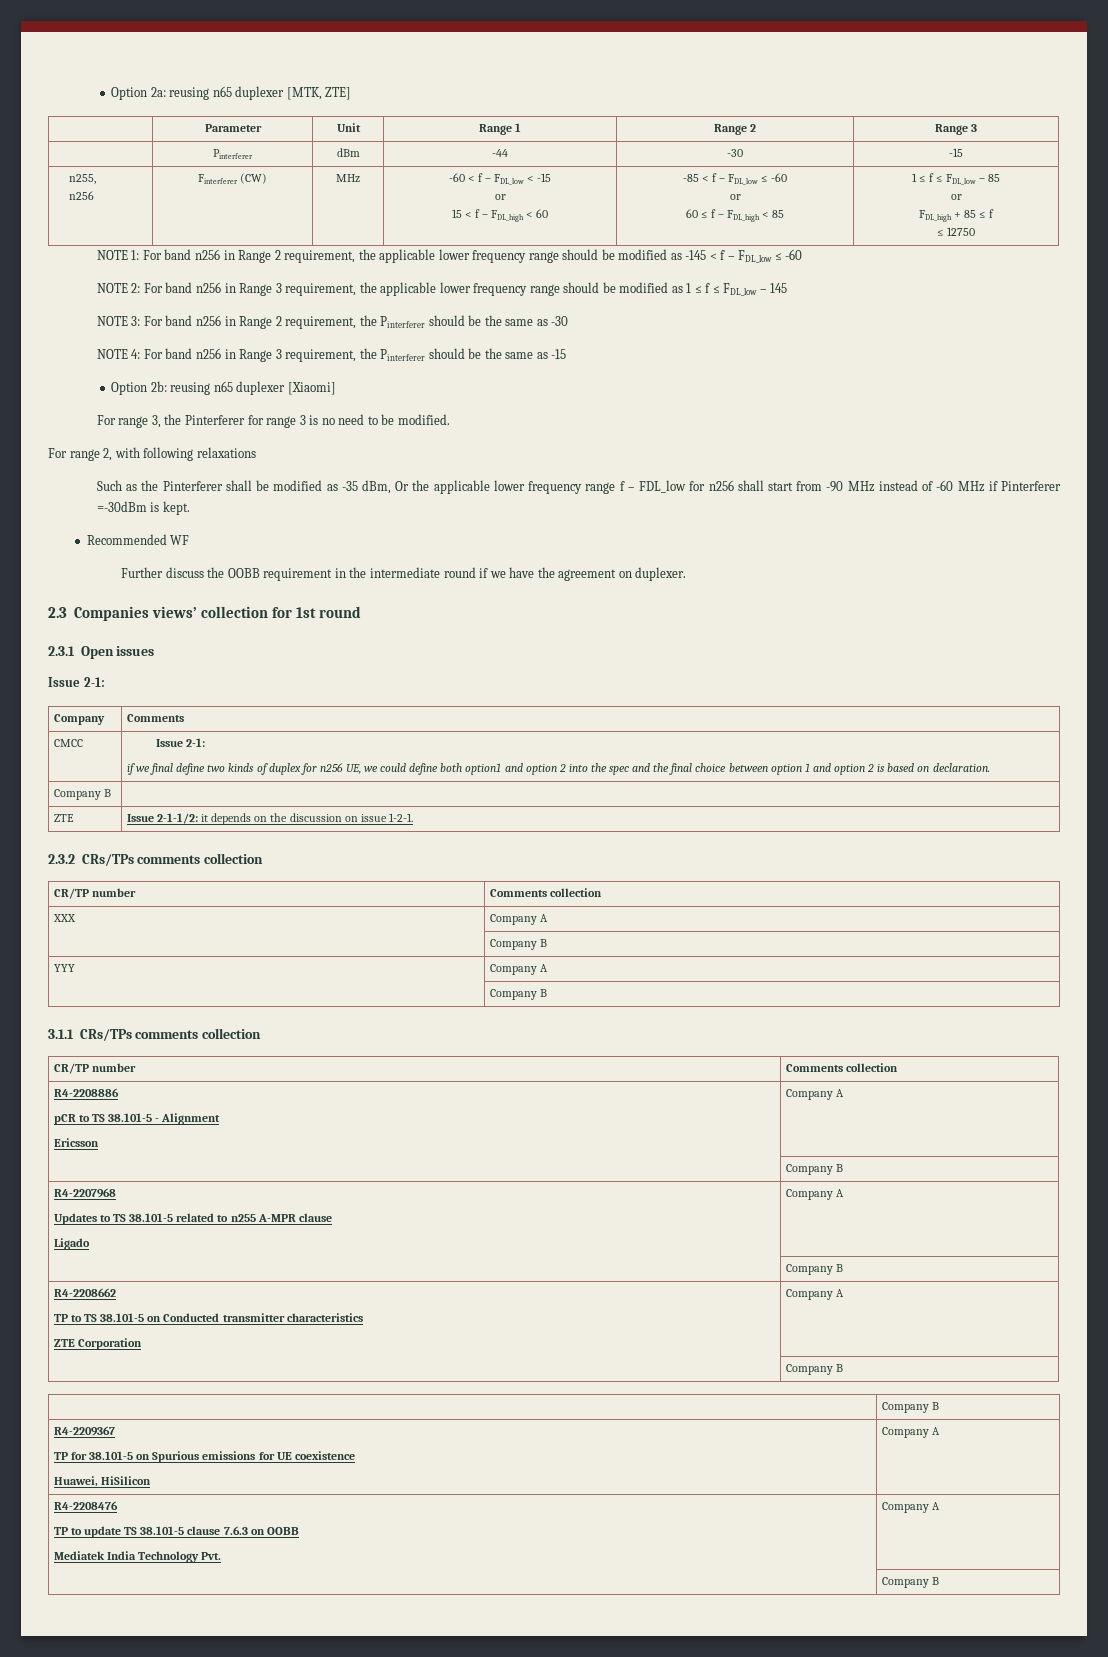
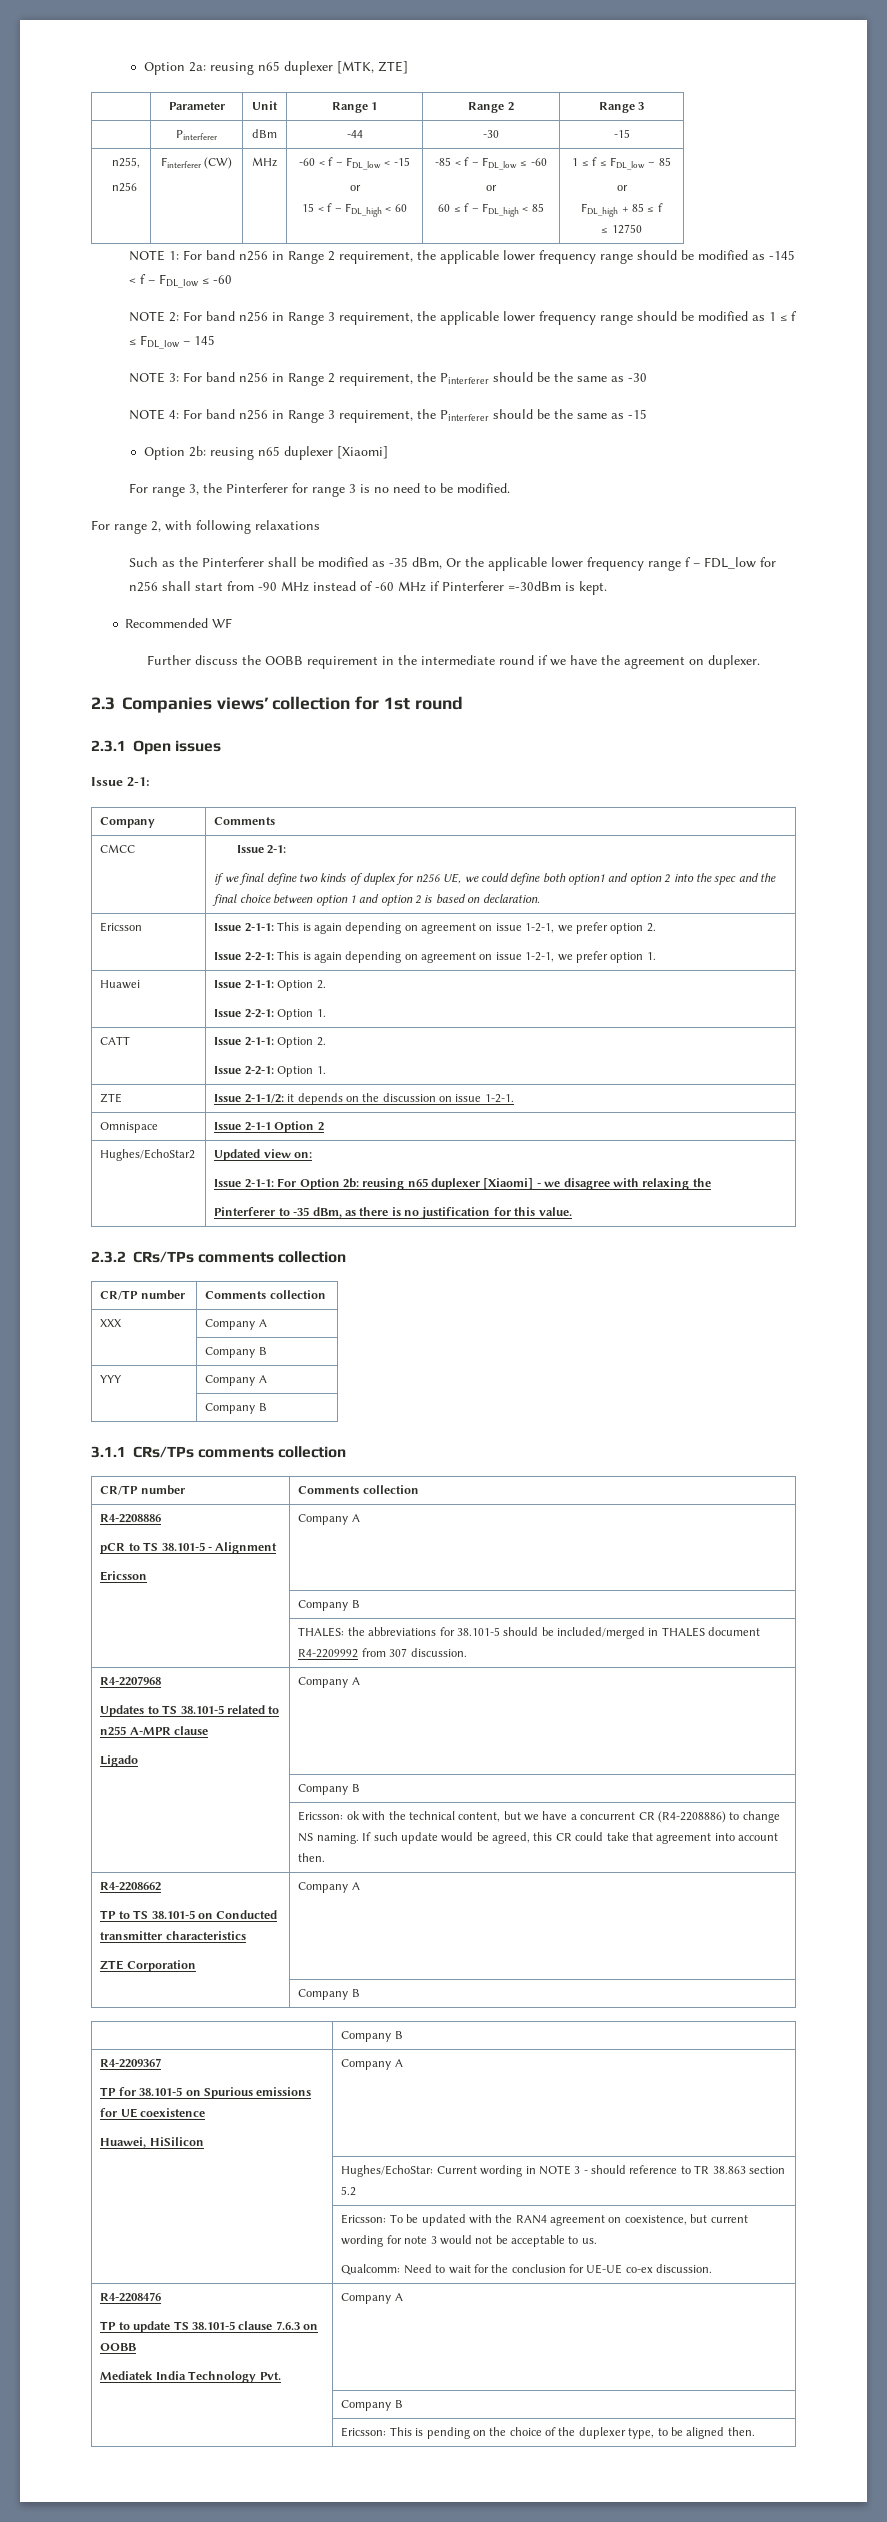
- Company B |
+ Ericsson | Issue 2-1-1: This is again depending on agreement on issue 1-2-1, we prefer option 2.
+ Issue 2-2-1: This is again depending on agreement on issue 1-2-1, we prefer option 1.
+ Huawei | Issue 2-1-1: Option 2.
+ Issue 2-2-1: Option 1.
+ CATT | Issue 2-1-1: Option 2.
+ Issue 2-2-1: Option 1.
+ Omnispace | Issue 2-1-1 Option 2
+ Hughes/EchoStar2 | Updated view on:
+ Issue 2-1-1: For Option 2b: reusing n65 duplexer [Xiaomi] - we disagree with relaxing the
+ Pinterferer to -35 dBm, as there is no justification for this value.
+ | THALES: the abbreviations for 38.101-5 should be included/merged in THALES document R4-2209992 from 307 discussion.
+ | Ericsson: ok with the technical content, but we have a concurrent CR (R4-2208886) to change NS naming. If such update would be agreed, this CR could take that agreement into account then.
+ | Hughes/EchoStar: Current wording in NOTE 3 - should reference to TR 38.863 section 5.2
+ | Ericsson: To be updated with the RAN4 agreement on coexistence, but current wording for note 3 would not be acceptable to us.
+ Qualcomm: Need to wait for the conclusion for UE-UE co-ex discussion.
+ | Ericsson: This is pending on the choice of the duplexer type, to be aligned then.

